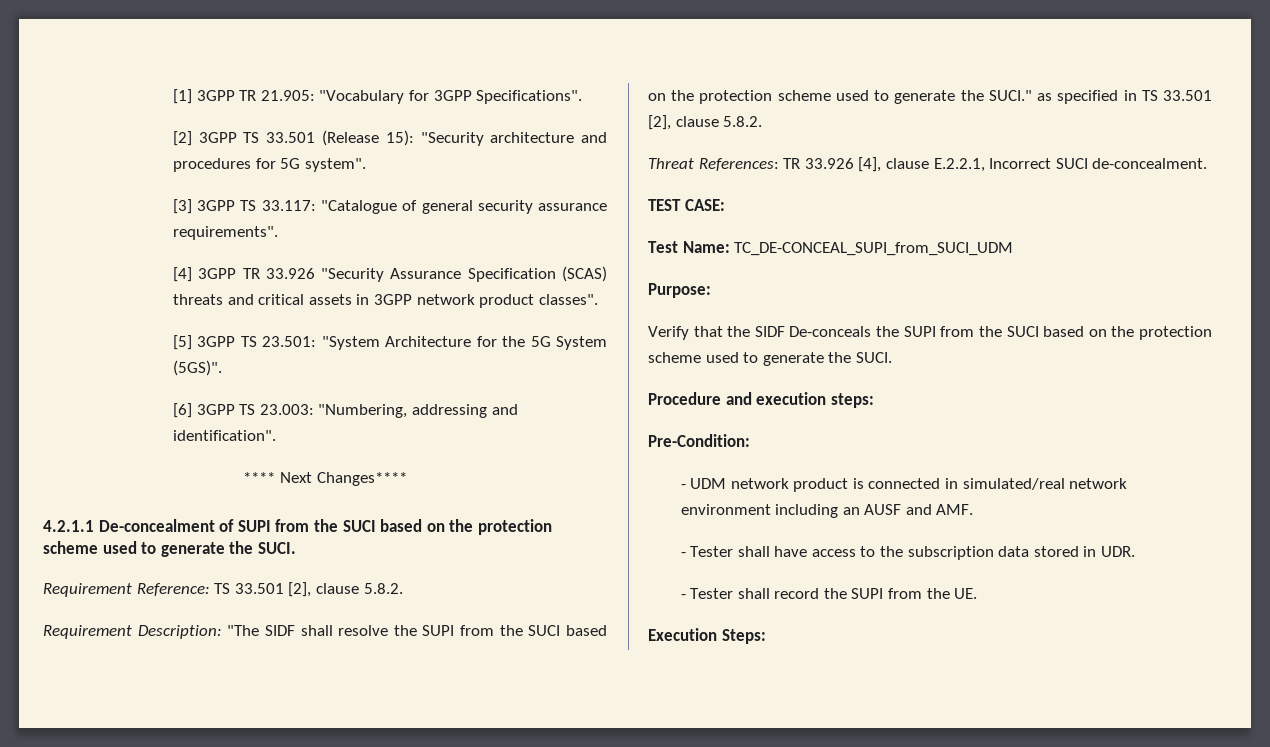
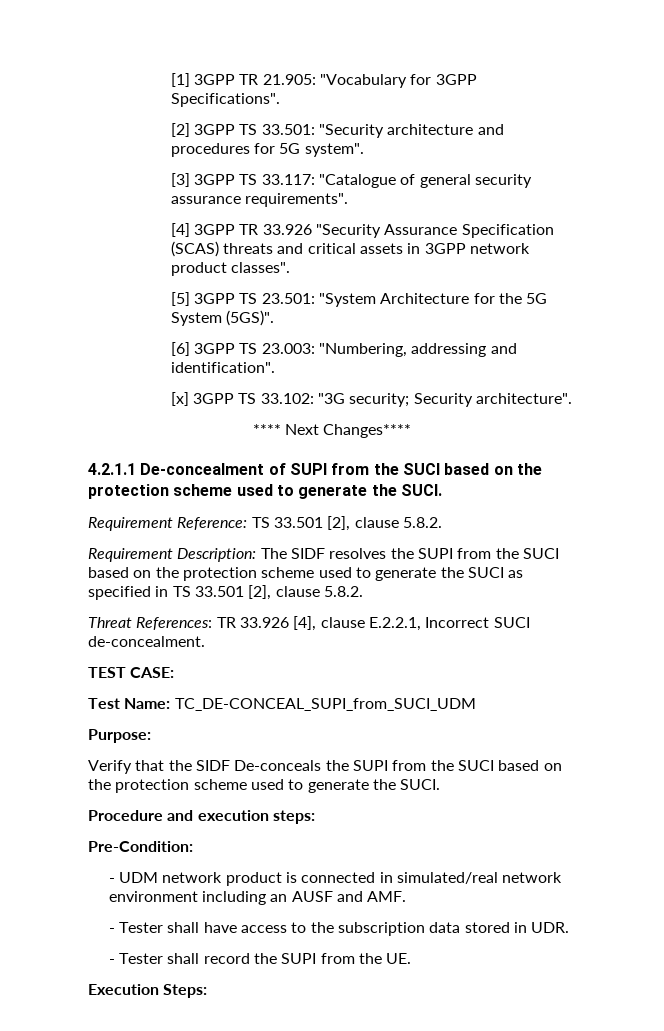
- [2] 3GPP TS 33.501 (Release 15): "Security architecture and procedures for 5G system".
+ [2] 3GPP TS 33.501: "Security architecture and procedures for 5G system".
+ [x] 3GPP TS 33.102: "3G security; Security architecture".
- Requirement Description: "The SIDF shall resolve the SUPI from the SUCI based on the protection scheme used to generate the SUCI." as specified in TS 33.501 [2], clause 5.8.2.
+ Requirement Description: The SIDF resolves the SUPI from the SUCI based on the protection scheme used to generate the SUCI as specified in TS 33.501 [2], clause 5.8.2.

